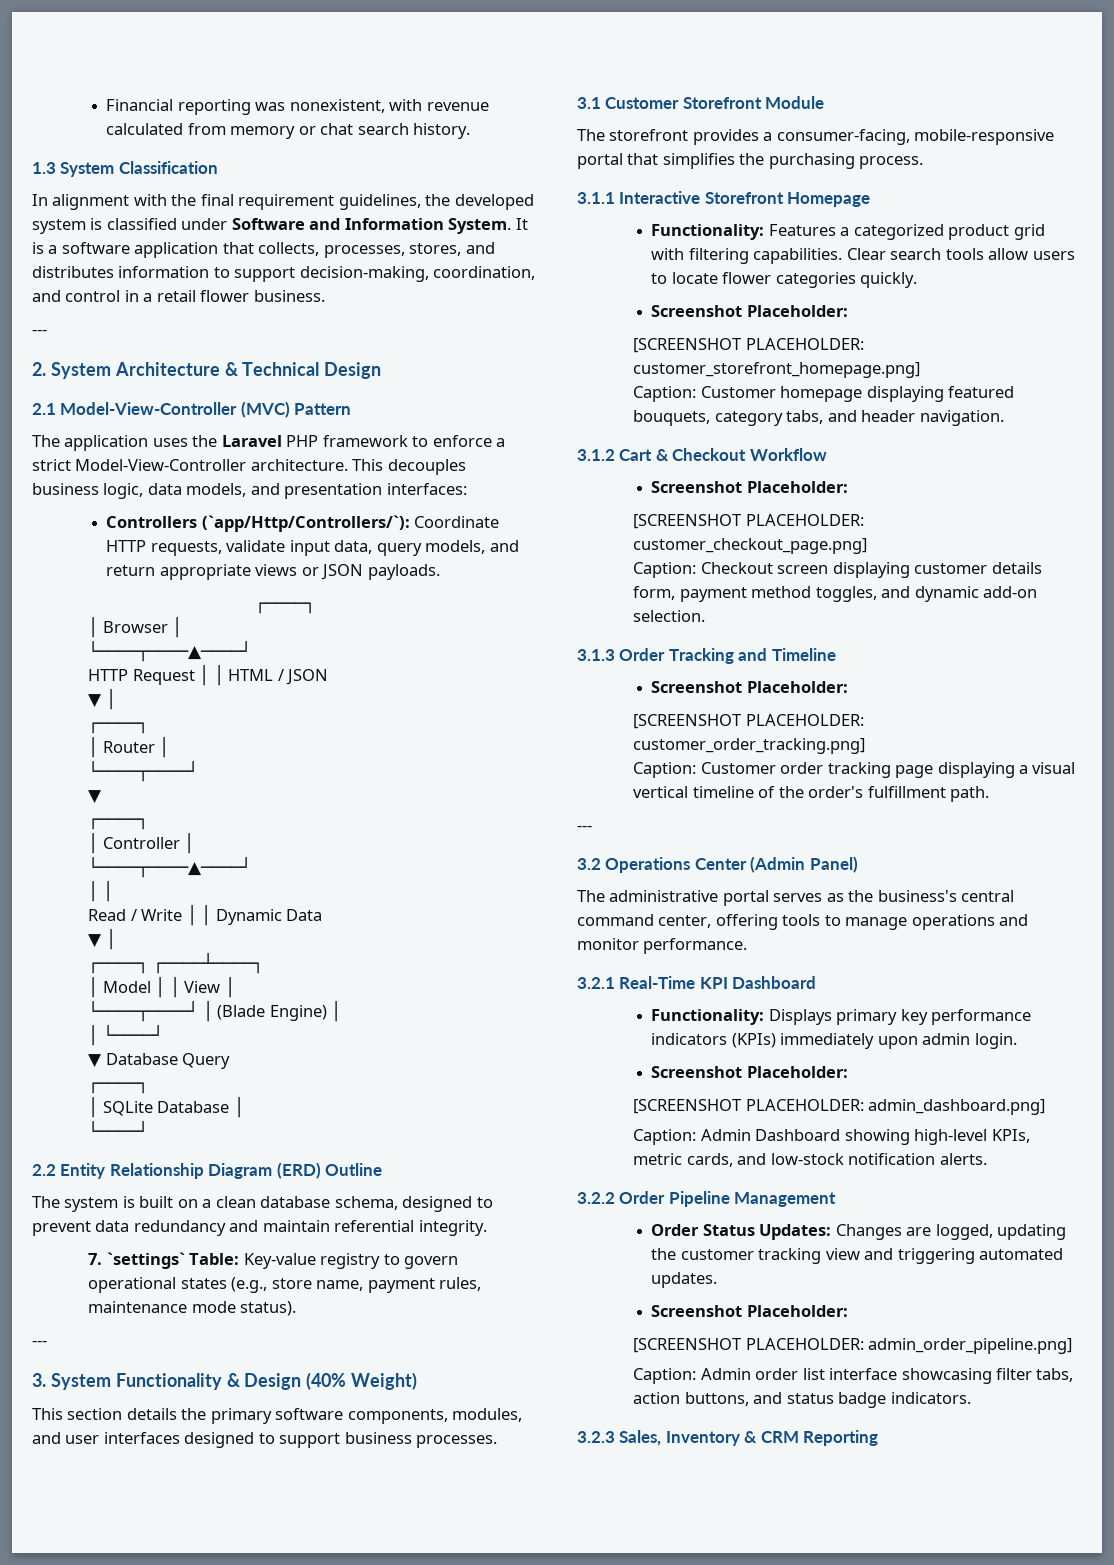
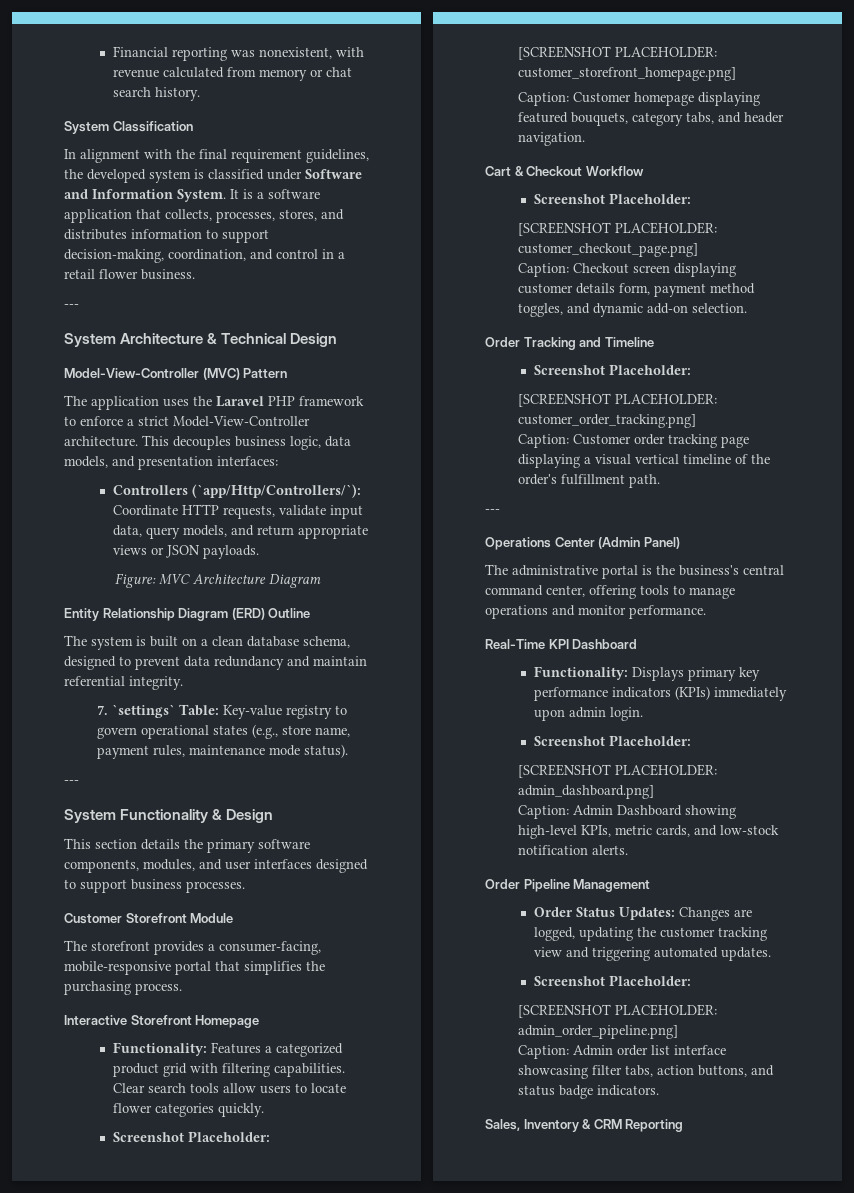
- 1.3 System Classification
+ System Classification
- 2. System Architecture & Technical Design
+ System Architecture & Technical Design
- 2.1 Model-View-Controller (MVC) Pattern
+ Model-View-Controller (MVC) Pattern
  Controllers (`app/Http/Controllers/`): Coordinate HTTP requests, validate input data, query models, and return appropriate views or JSON payloads.
- ┌────┐
- │ Browser │
- └────┬────▲────┘
- HTTP Request │ │ HTML / JSON
- ▼ │
- ┌────┐
- │ Router │
- └────┬────┘
- ▼
- ┌────┐
- │ Controller │
- └────┬────▲────┘
- │ │
- Read / Write │ │ Dynamic Data
- ▼ │
- ┌────┐ ┌────┴────┐
- │ Model │ │ View │
- └────┬────┘ │ (Blade Engine) │
- │ └────┘
- ▼ Database Query
- ┌────┐
- │ SQLite Database │
- └────┘
- 2.2 Entity Relationship Diagram (ERD) Outline
+ Figure: MVC Architecture Diagram
+ Entity Relationship Diagram (ERD) Outline
- 3. System Functionality & Design (40% Weight)
+ System Functionality & Design
- 3.1 Customer Storefront Module
+ Customer Storefront Module
- 3.1.1 Interactive Storefront Homepage
+ Interactive Storefront Homepage
- 3.1.2 Cart & Checkout Workflow
+ Cart & Checkout Workflow
- 3.1.3 Order Tracking and Timeline
+ Order Tracking and Timeline
- 3.2 Operations Center (Admin Panel)
+ Operations Center (Admin Panel)
- The administrative portal serves as the business's central command center, offering tools to manage operations and monitor performance.
+ The administrative portal is the business's central command center, offering tools to manage operations and monitor performance.
- 3.2.1 Real-Time KPI Dashboard
+ Real-Time KPI Dashboard
- 3.2.2 Order Pipeline Management
+ Order Pipeline Management
- 3.2.3 Sales, Inventory & CRM Reporting
+ Sales, Inventory & CRM Reporting

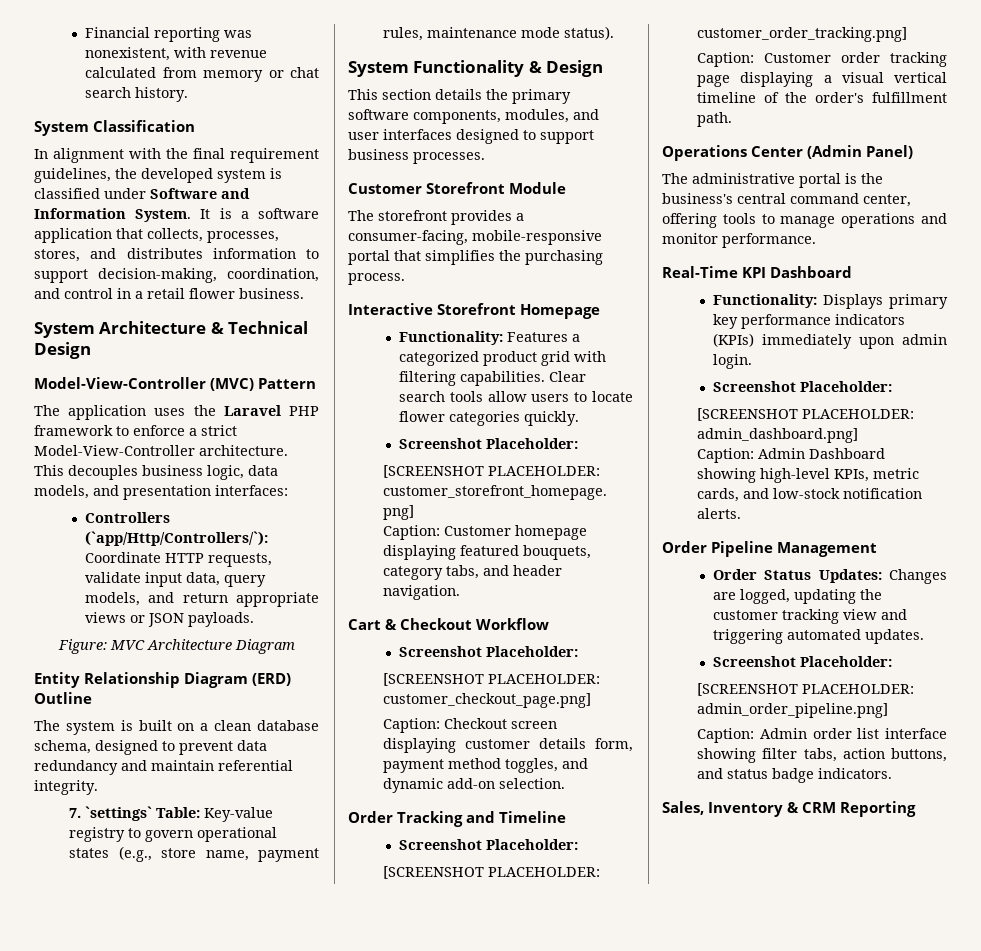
  It is a software application that collects, processes, stores, and distributes information to support decision-making, coordination, and control in a retail flower business.
- ---
  7. `settings` Table: Key-value registry to govern operational states (e.g., store name, payment rules, maintenance mode status).
- ---
  Caption: Customer order tracking page displaying a visual vertical timeline of the order's fulfillment path.
- ---
- Caption: Admin order list interface showcasing filter tabs, action buttons, and status badge indicators.
+ Caption: Admin order list interface showing filter tabs, action buttons, and status badge indicators.

